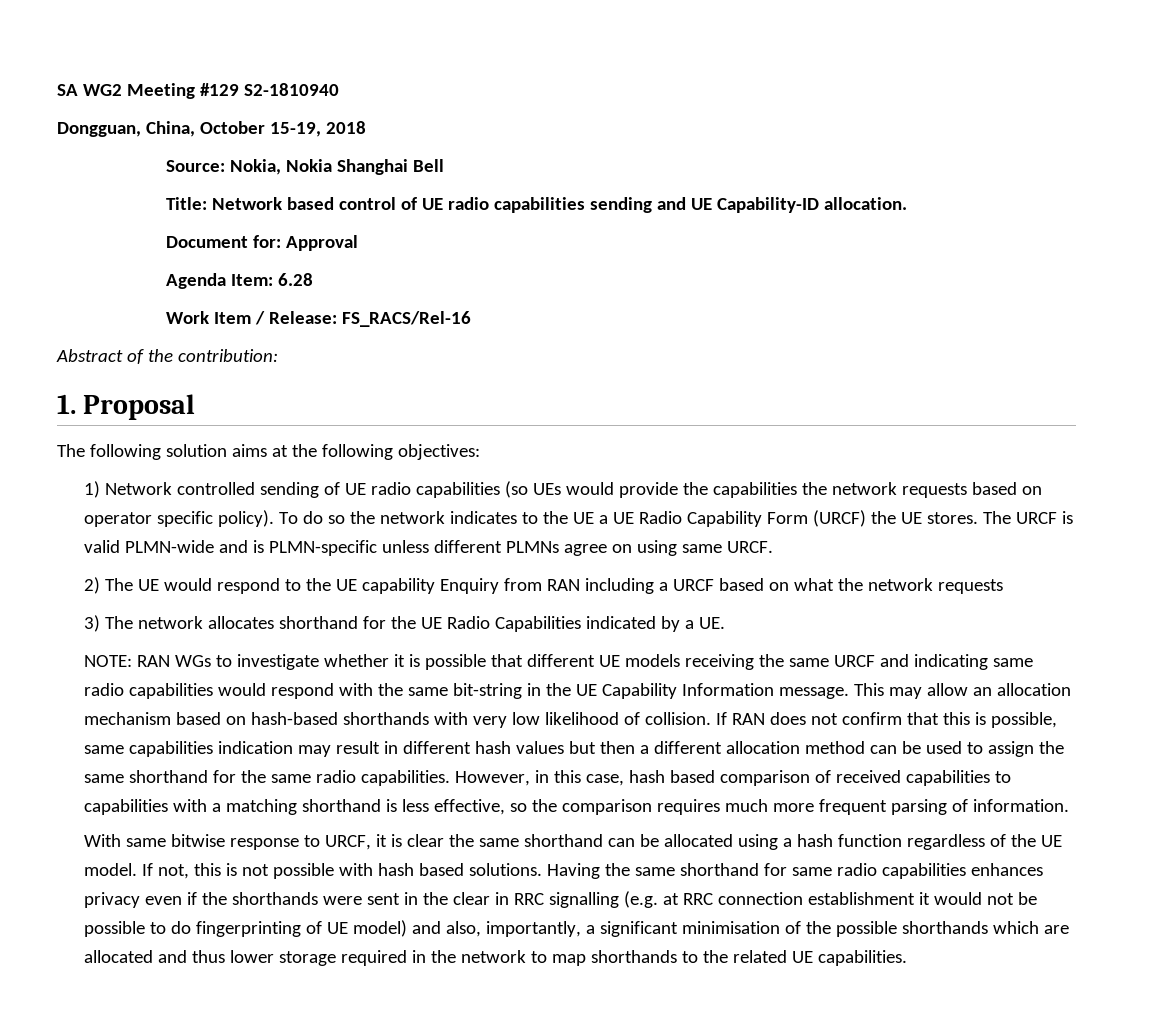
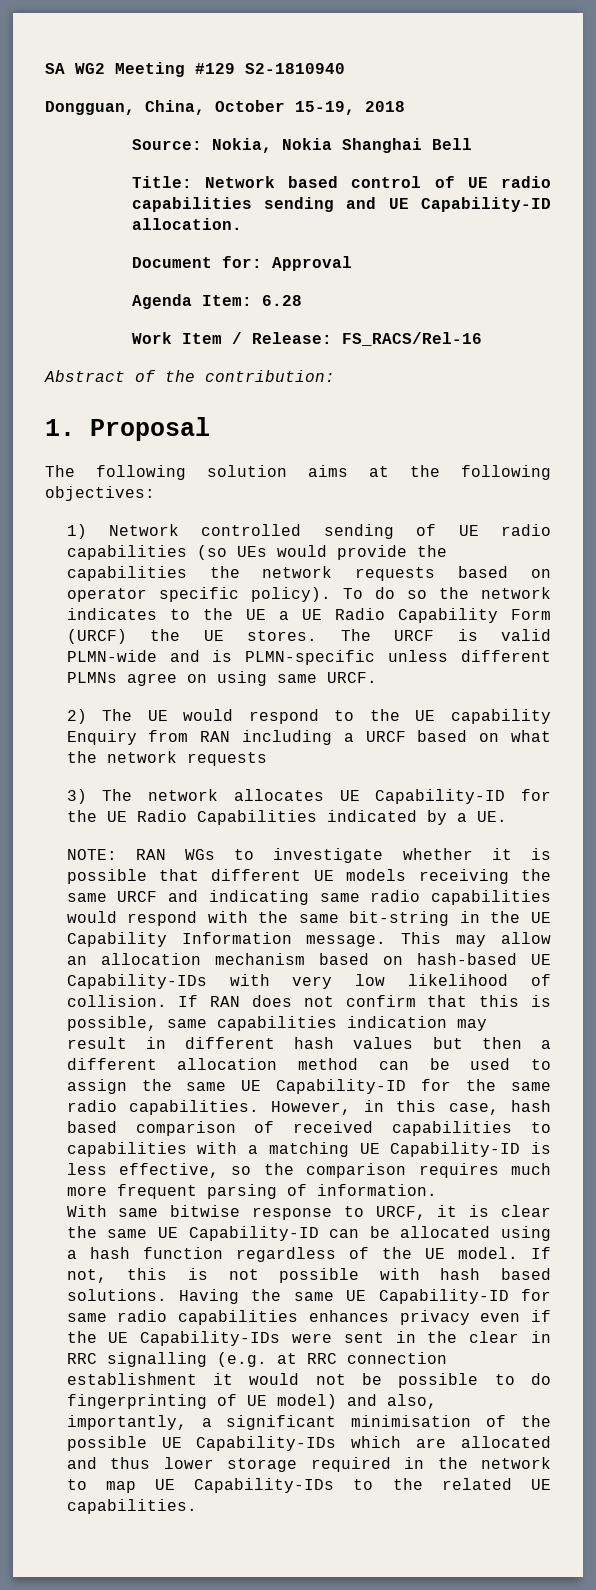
- 3) The network allocates shorthand for the UE Radio Capabilities indicated by a UE.
+ 3) The network allocates UE Capability-ID for the UE Radio Capabilities indicated by a UE.
- This may allow an allocation mechanism based on hash-based shorthands with very low likelihood of collision.
+ This may allow an allocation mechanism based on hash-based UE Capability-IDs with very low likelihood of collision.
- If RAN does not confirm that this is possible, same capabilities indication may result in different hash values but then a different allocation method can be used to assign the same shorthand for the same radio capabilities.
+ If RAN does not confirm that this is possible, same capabilities indication may result in different hash values but then a different allocation method can be used to assign the same UE Capability-ID for the same radio capabilities.
- However, in this case, hash based comparison of received capabilities to capabilities with a matching shorthand is less effective, so the comparison requires much more frequent parsing of information.
+ However, in this case, hash based comparison of received capabilities to capabilities with a matching UE Capability-ID is less effective, so the comparison requires much more frequent parsing of information.
- With same bitwise response to URCF, it is clear the same shorthand can be allocated using a hash function regardless of the UE model.
+ With same bitwise response to URCF, it is clear the same UE Capability-ID can be allocated using a hash function regardless of the UE model.
- Having the same shorthand for same radio capabilities enhances privacy even if the shorthands were sent in the clear in RRC signalling (e.g. at RRC connection establishment it would not be possible to do fingerprinting of UE model) and also, importantly, a significant minimisation of the possible shorthands which are allocated and thus lower storage required in the network to map shorthands to the related UE capabilities.
+ Having the same UE Capability-ID for same radio capabilities enhances privacy even if the UE Capability-IDs were sent in the clear in RRC signalling (e.g. at RRC connection establishment it would not be possible to do fingerprinting of UE model) and also, importantly, a significant minimisation of the possible UE Capability-IDs which are allocated and thus lower storage required in the network to map UE Capability-IDs to the related UE capabilities.

